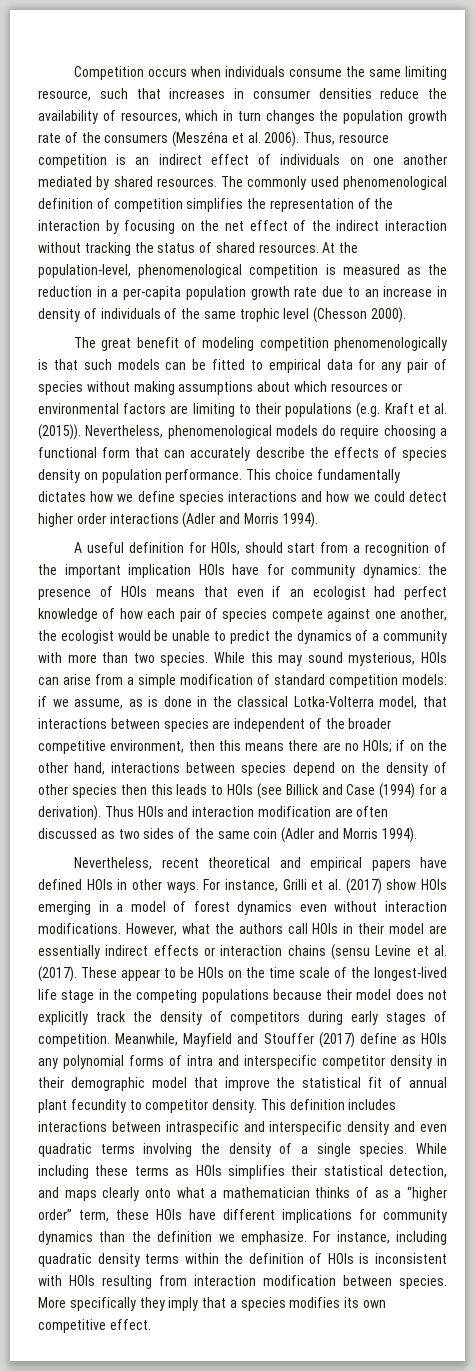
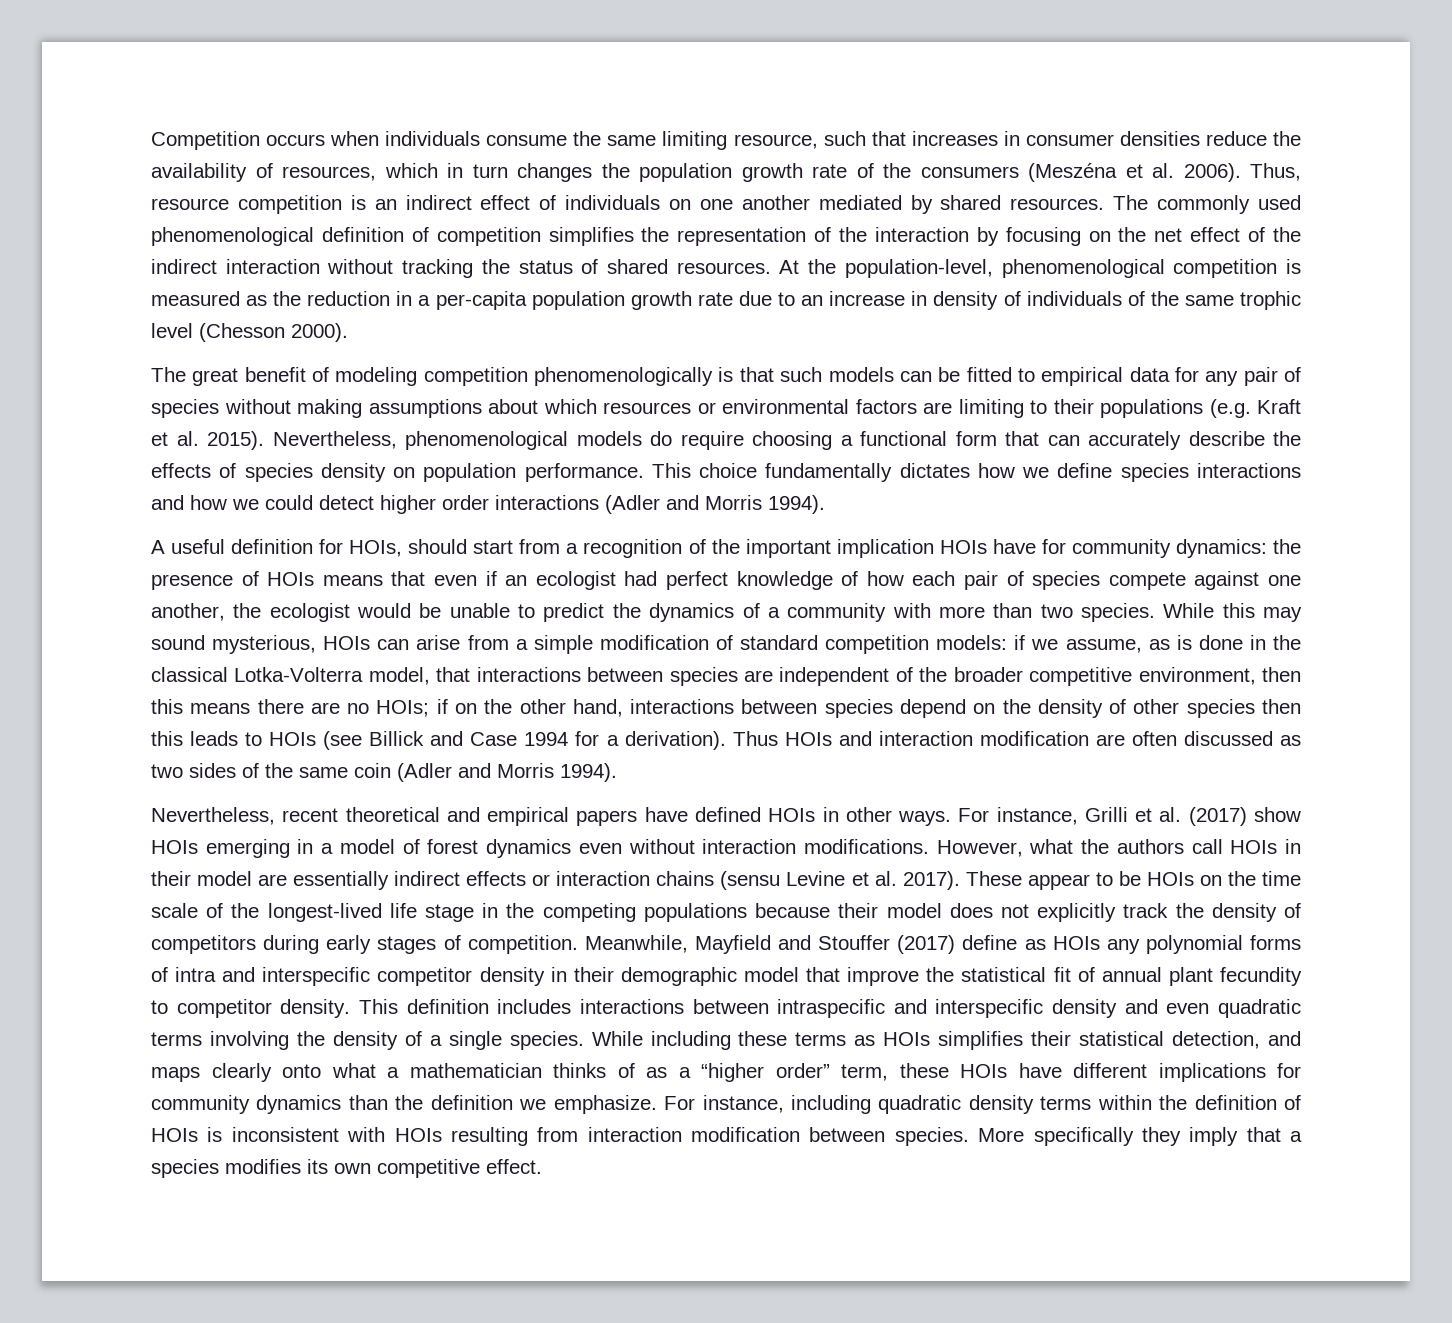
- The great benefit of modeling competition phenomenologically is that such models can be fitted to empirical data for any pair of species without making assumptions about which resources or environmental factors are limiting to their populations (e.g. Kraft et al. (2015)).
+ The great benefit of modeling competition phenomenologically is that such models can be fitted to empirical data for any pair of species without making assumptions about which resources or environmental factors are limiting to their populations (e.g. Kraft et al. 2015).
- if on the other hand, interactions between species depend on the density of other species then this leads to HOIs (see Billick and Case (1994) for a derivation).
+ if on the other hand, interactions between species depend on the density of other species then this leads to HOIs (see Billick and Case 1994 for a derivation).
- However, what the authors call HOIs in their model are essentially indirect effects or interaction chains (sensu Levine et al. (2017).
+ However, what the authors call HOIs in their model are essentially indirect effects or interaction chains (sensu Levine et al. 2017).

